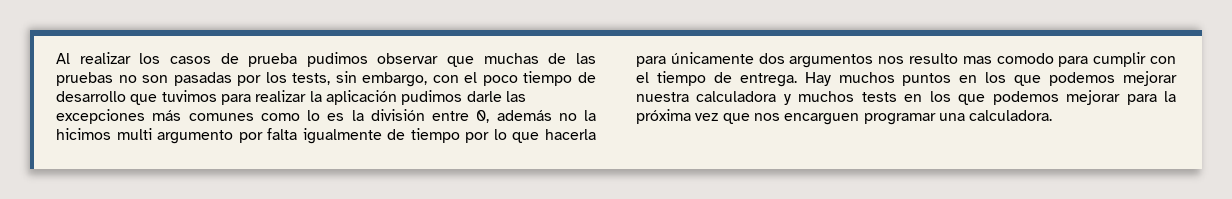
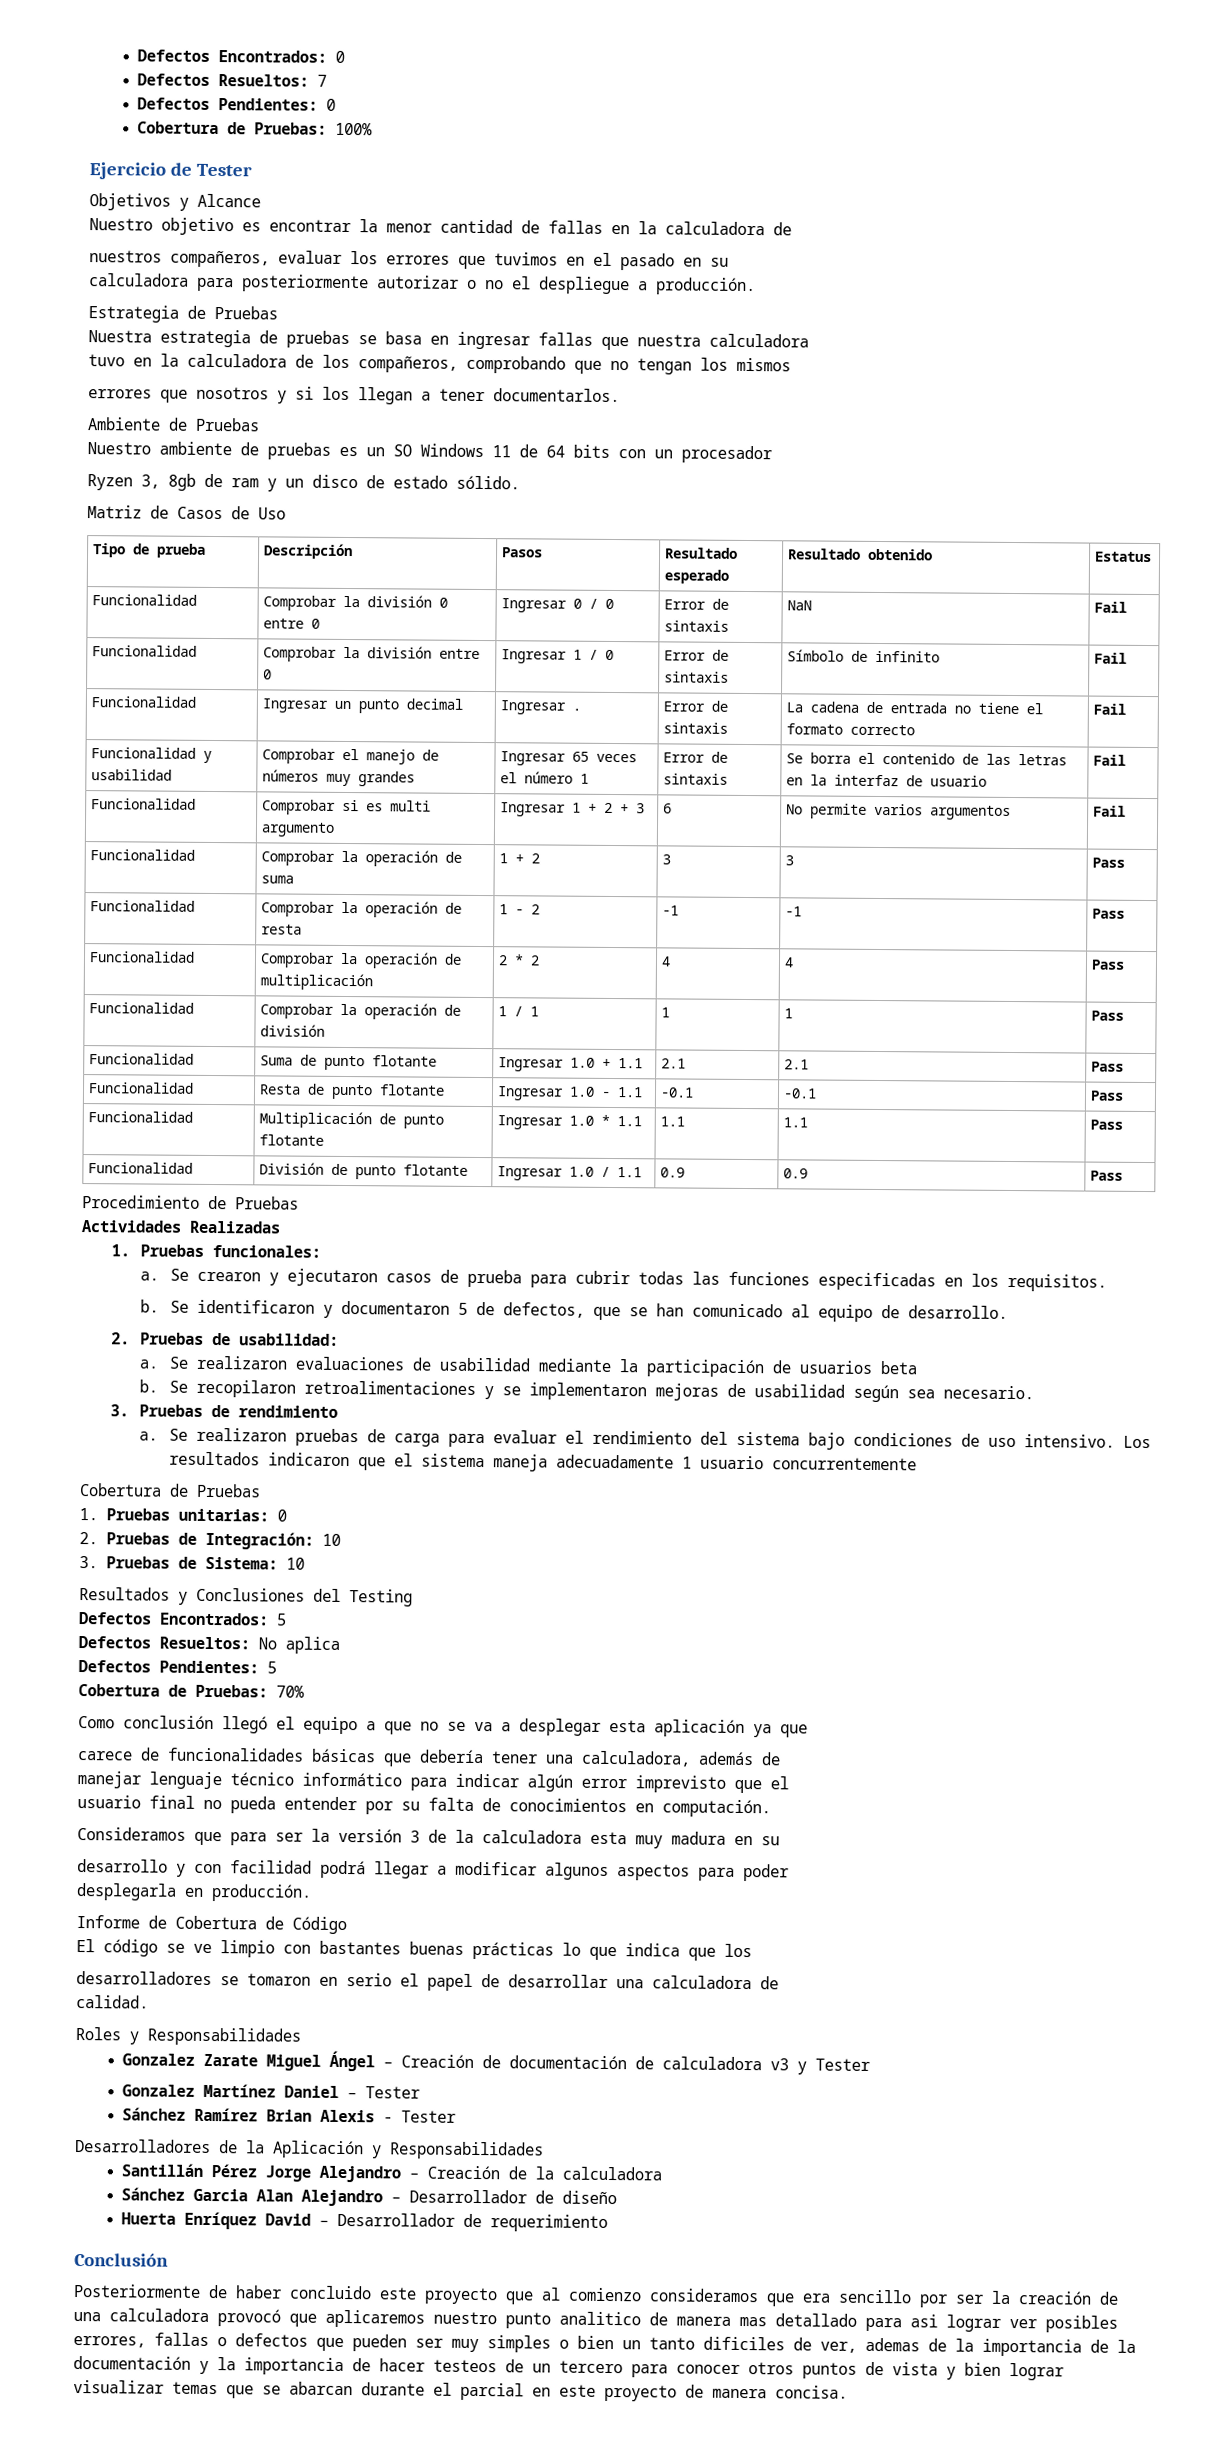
- Al realizar los casos de prueba pudimos observar que muchas de las pruebas no son pasadas por los tests, sin embargo, con el poco tiempo de desarrollo que tuvimos para realizar la aplicación pudimos darle las excepciones más comunes como lo es la división entre 0, además no la hicimos multi argumento por falta igualmente de tiempo por lo que hacerla para únicamente dos argumentos nos resulto mas comodo para cumplir con el tiempo de entrega. Hay muchos puntos en los que podemos mejorar nuestra calculadora y muchos tests en los que podemos mejorar para la próxima vez que nos encarguen programar una calculadora.
+ Defectos Encontrados: 0
+ Defectos Resueltos: 7
+ Defectos Pendientes: 0
+ Cobertura de Pruebas: 100%
+ Ejercicio de Tester
+ Objetivos y Alcance
+ Nuestro objetivo es encontrar la menor cantidad de fallas en la calculadora de
+ nuestros compañeros, evaluar los errores que tuvimos en el pasado en su
+ calculadora para posteriormente autorizar o no el despliegue a producción.
+ Estrategia de Pruebas
+ Nuestra estrategia de pruebas se basa en ingresar fallas que nuestra calculadora
+ tuvo en la calculadora de los compañeros, comprobando que no tengan los mismos
+ errores que nosotros y si los llegan a tener documentarlos.
+ Ambiente de Pruebas
+ Nuestro ambiente de pruebas es un SO Windows 11 de 64 bits con un procesador
+ Ryzen 3, 8gb de ram y un disco de estado sólido.
+ Matriz de Casos de Uso
+ Tipo de prueba | Descripción | Pasos | Resultado esperado | Resultado obtenido | Estatus
+ Funcionalidad | Comprobar la división 0 entre 0 | Ingresar 0 / 0 | Error de sintaxis | NaN | Fail
+ Funcionalidad | Comprobar la división entre 0 | Ingresar 1 / 0 | Error de sintaxis | Símbolo de infinito | Fail
+ Funcionalidad | Ingresar un punto decimal | Ingresar . | Error de sintaxis | La cadena de entrada no tiene el formato correcto | Fail
+ Funcionalidad y usabilidad | Comprobar el manejo de números muy grandes | Ingresar 65 veces el número 1 | Error de sintaxis | Se borra el contenido de las letras en la interfaz de usuario | Fail
+ Funcionalidad | Comprobar si es multi argumento | Ingresar 1 + 2 + 3 | 6 | No permite varios argumentos | Fail
+ Funcionalidad | Comprobar la operación de suma | 1 + 2 | 3 | 3 | Pass
+ Funcionalidad | Comprobar la operación de resta | 1 - 2 | -1 | -1 | Pass
+ Funcionalidad | Comprobar la operación de multiplicación | 2 * 2 | 4 | 4 | Pass
+ Funcionalidad | Comprobar la operación de división | 1 / 1 | 1 | 1 | Pass
+ Funcionalidad | Suma de punto flotante | Ingresar 1.0 + 1.1 | 2.1 | 2.1 | Pass
+ Funcionalidad | Resta de punto flotante | Ingresar 1.0 - 1.1 | -0.1 | -0.1 | Pass
+ Funcionalidad | Multiplicación de punto flotante | Ingresar 1.0 * 1.1 | 1.1 | 1.1 | Pass
+ Funcionalidad | División de punto flotante | Ingresar 1.0 / 1.1 | 0.9 | 0.9 | Pass
+ Procedimiento de Pruebas
+ Actividades Realizadas
+ 1. Pruebas funcionales:
+ a. Se crearon y ejecutaron casos de prueba para cubrir todas las funciones especificadas en los requisitos.
+ b. Se identificaron y documentaron 5 de defectos, que se han comunicado al equipo de desarrollo.
+ 2. Pruebas de usabilidad:
+ a. Se realizaron evaluaciones de usabilidad mediante la participación de usuarios beta
+ b. Se recopilaron retroalimentaciones y se implementaron mejoras de usabilidad según sea necesario.
+ 3. Pruebas de rendimiento
+ a. Se realizaron pruebas de carga para evaluar el rendimiento del sistema bajo condiciones de uso intensivo. Los resultados indicaron que el sistema maneja adecuadamente 1 usuario concurrentemente
+ Cobertura de Pruebas
+ 1. Pruebas unitarias: 0
+ 2. Pruebas de Integración: 10
+ 3. Pruebas de Sistema: 10
+ Resultados y Conclusiones del Testing
+ Defectos Encontrados: 5
+ Defectos Resueltos: No aplica
+ Defectos Pendientes: 5
+ Cobertura de Pruebas: 70%
+ Como conclusión llegó el equipo a que no se va a desplegar esta aplicación ya que
+ carece de funcionalidades básicas que debería tener una calculadora, además de
+ manejar lenguaje técnico informático para indicar algún error imprevisto que el
+ usuario final no pueda entender por su falta de conocimientos en computación.
+ Consideramos que para ser la versión 3 de la calculadora esta muy madura en su
+ desarrollo y con facilidad podrá llegar a modificar algunos aspectos para poder
+ desplegarla en producción.
+ Informe de Cobertura de Código
+ El código se ve limpio con bastantes buenas prácticas lo que indica que los
+ desarrolladores se tomaron en serio el papel de desarrollar una calculadora de
+ calidad.
+ Roles y Responsabilidades
+ Gonzalez Zarate Miguel Ángel – Creación de documentación de calculadora v3 y Tester
+ Gonzalez Martínez Daniel – Tester
+ Sánchez Ramírez Brian Alexis - Tester
+ Desarrolladores de la Aplicación y Responsabilidades
+ Santillán Pérez Jorge Alejandro – Creación de la calculadora
+ Sánchez Garcia Alan Alejandro – Desarrollador de diseño
+ Huerta Enríquez David – Desarrollador de requerimiento
+ Conclusión
+ Posteriormente de haber concluido este proyecto que al comienzo consideramos que era sencillo por ser la creación de una calculadora provocó que aplicaremos nuestro punto analitico de manera mas detallado para asi lograr ver posibles errores, fallas o defectos que pueden ser muy simples o bien un tanto dificiles de ver, ademas de la importancia de la documentación y la importancia de hacer testeos de un tercero para conocer otros puntos de vista y bien lograr visualizar temas que se abarcan durante el parcial en este proyecto de manera concisa.

